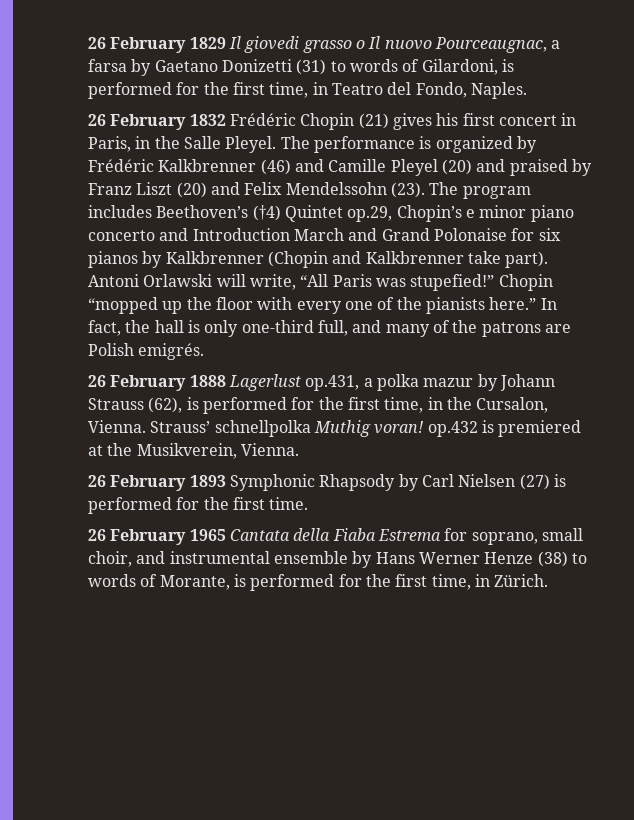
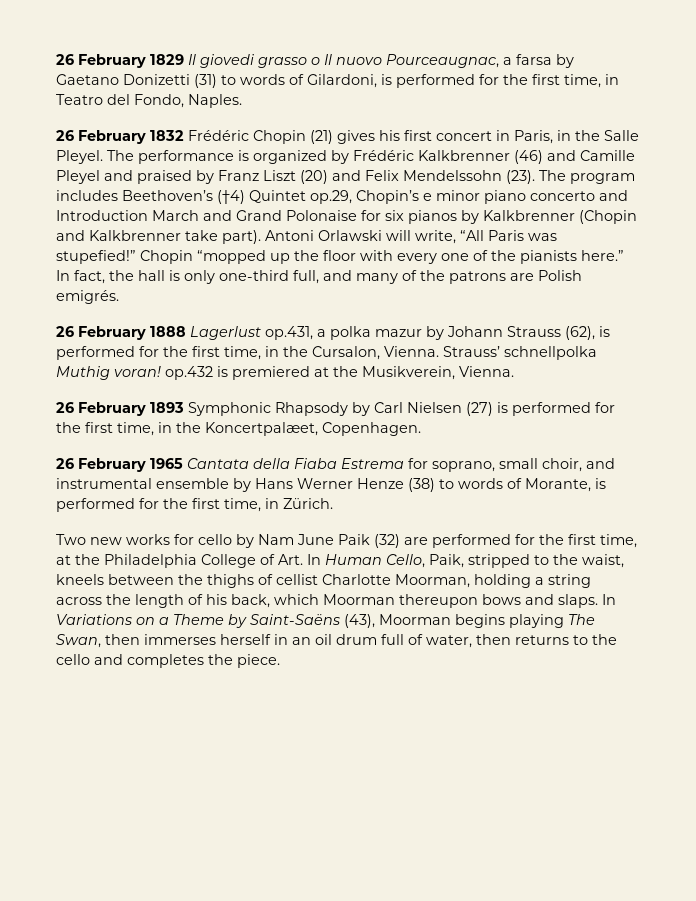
- The performance is organized by Frédéric Kalkbrenner (46) and Camille Pleyel (20) and praised by Franz Liszt (20) and Felix Mendelssohn (23).
+ The performance is organized by Frédéric Kalkbrenner (46) and Camille Pleyel and praised by Franz Liszt (20) and Felix Mendelssohn (23).
- 26 February 1893 Symphonic Rhapsody by Carl Nielsen (27) is performed for the first time.
+ 26 February 1893 Symphonic Rhapsody by Carl Nielsen (27) is performed for the first time, in the Koncertpalæet, Copenhagen.
+ Two new works for cello by Nam June Paik (32) are performed for the first time, at the Philadelphia College of Art. In Human Cello, Paik, stripped to the waist, kneels between the thighs of cellist Charlotte Moorman, holding a string across the length of his back, which Moorman thereupon bows and slaps. In Variations on a Theme by Saint-Saëns (43), Moorman begins playing The Swan, then immerses herself in an oil drum full of water, then returns to the cello and completes the piece.

